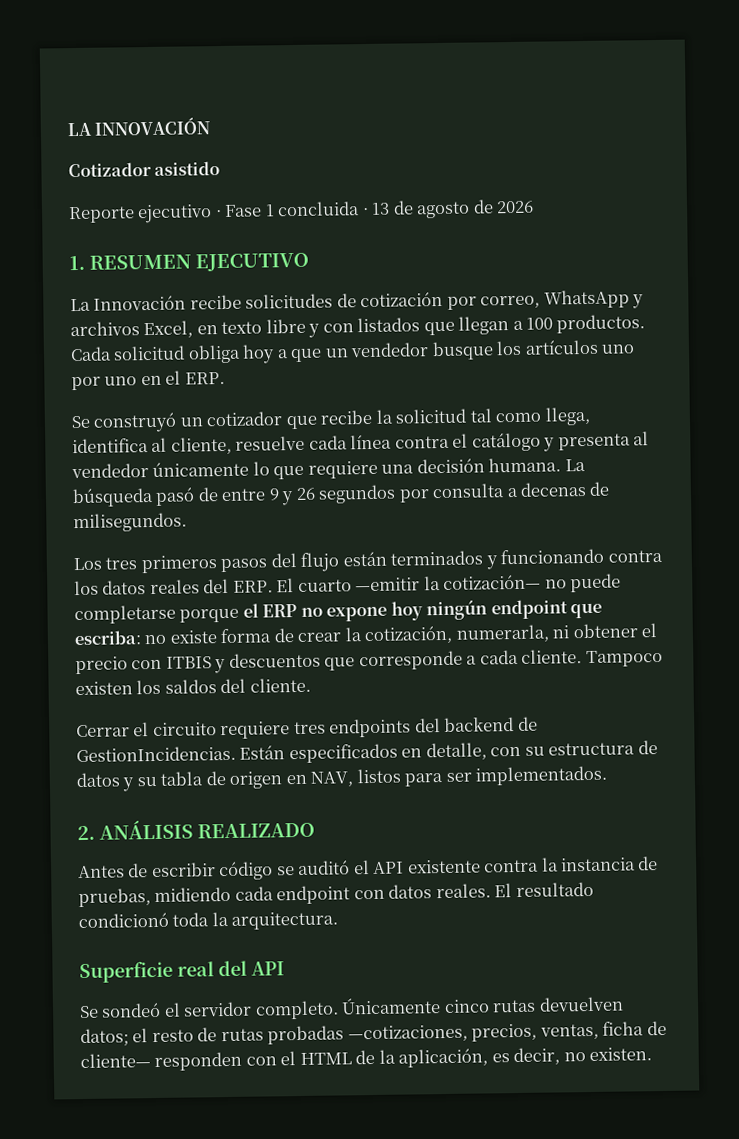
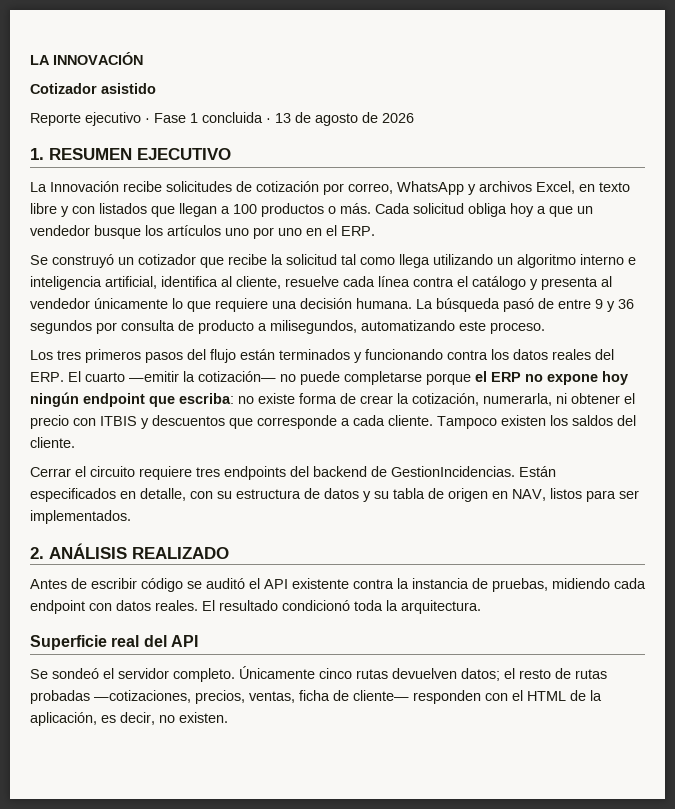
- La Innovación recibe solicitudes de cotización por correo, WhatsApp y archivos Excel, en texto libre y con listados que llegan a 100 productos.
+ La Innovación recibe solicitudes de cotización por correo, WhatsApp y archivos Excel, en texto libre y con listados que llegan a 100 productos o más.
- Se construyó un cotizador que recibe la solicitud tal como llega, identifica al cliente, resuelve cada línea contra el catálogo y presenta al vendedor únicamente lo que requiere una decisión humana.
+ Se construyó un cotizador que recibe la solicitud tal como llega utilizando un algoritmo interno e inteligencia artificial, identifica al cliente, resuelve cada línea contra el catálogo y presenta al vendedor únicamente lo que requiere una decisión humana.
- La búsqueda pasó de entre 9 y 26 segundos por consulta a decenas de milisegundos.
+ La búsqueda pasó de entre 9 y 36 segundos por consulta de producto a milisegundos, automatizando este proceso.

